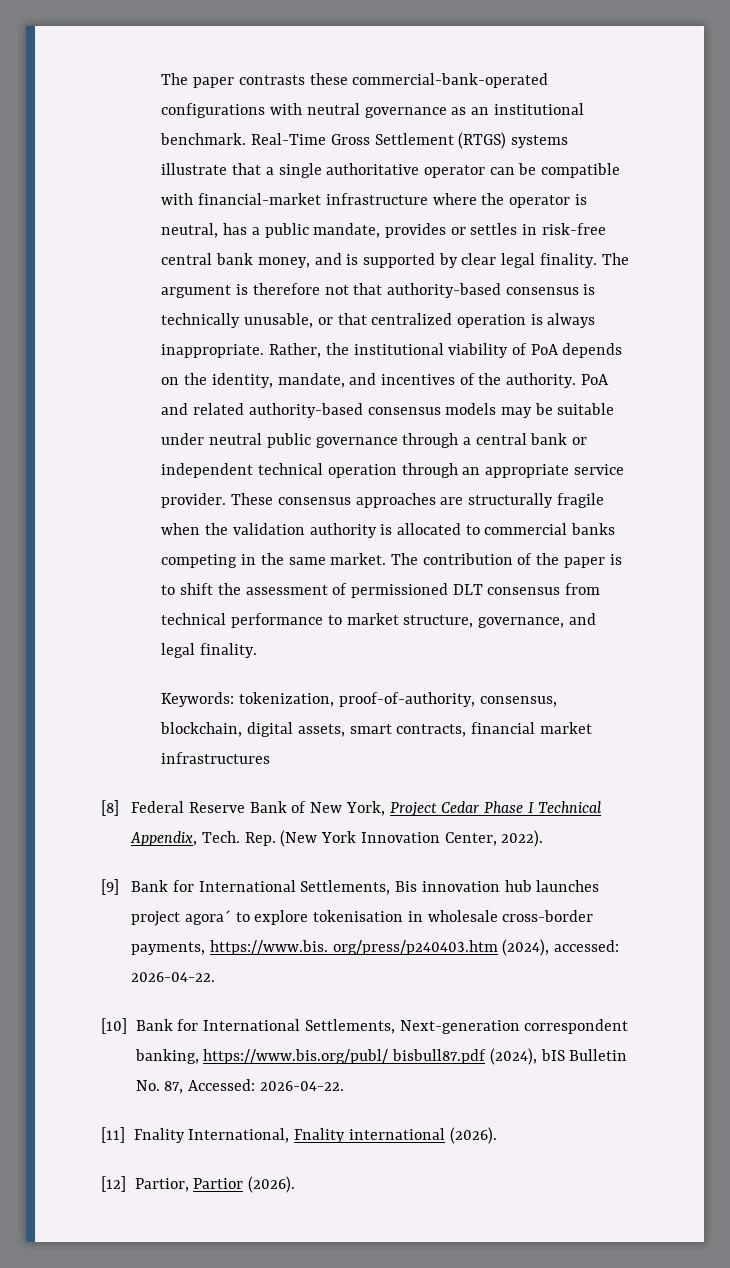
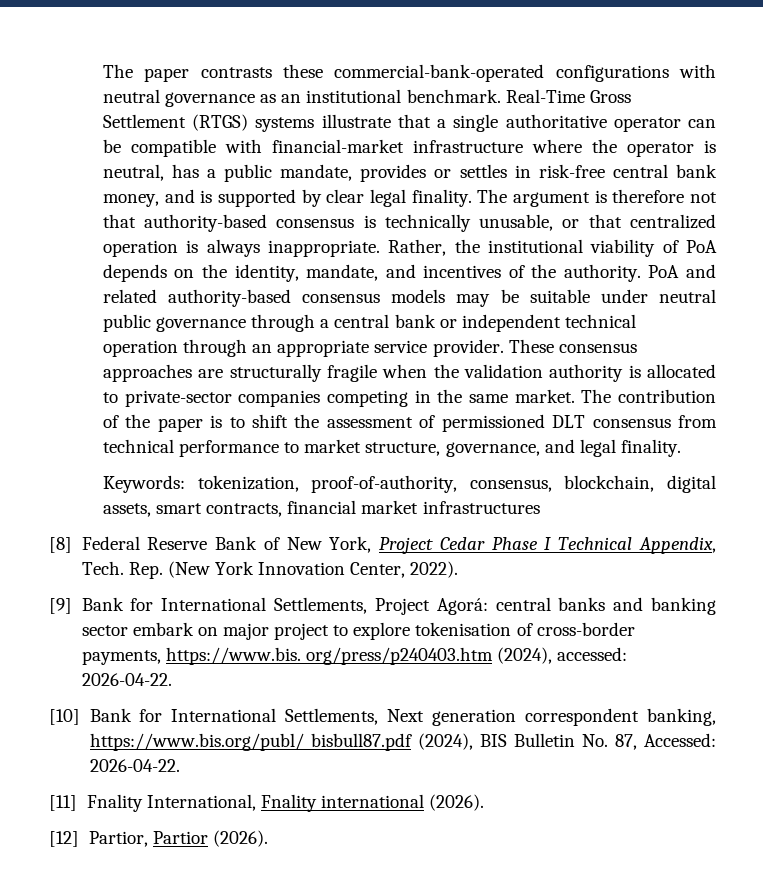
- These consensus approaches are structurally fragile when the validation authority is allocated to commercial banks competing in the same market.
+ These consensus approaches are structurally fragile when the validation authority is allocated to private-sector companies competing in the same market.
- [9] Bank for International Settlements, Bis innovation hub launches project agora´ to explore tokenisation in wholesale cross-border payments, https://www.bis. org/press/p240403.htm (2024), accessed: 2026-04-22.
+ [9] Bank for International Settlements, Project Agorá: central banks and banking sector embark on major project to explore tokenisation of cross-border payments, https://www.bis. org/press/p240403.htm (2024), accessed: 2026-04-22.
- [10] Bank for International Settlements, Next-generation correspondent banking, https://www.bis.org/publ/ bisbull87.pdf (2024), bIS Bulletin No. 87, Accessed: 2026-04-22.
+ [10] Bank for International Settlements, Next generation correspondent banking, https://www.bis.org/publ/ bisbull87.pdf (2024), BIS Bulletin No. 87, Accessed: 2026-04-22.

